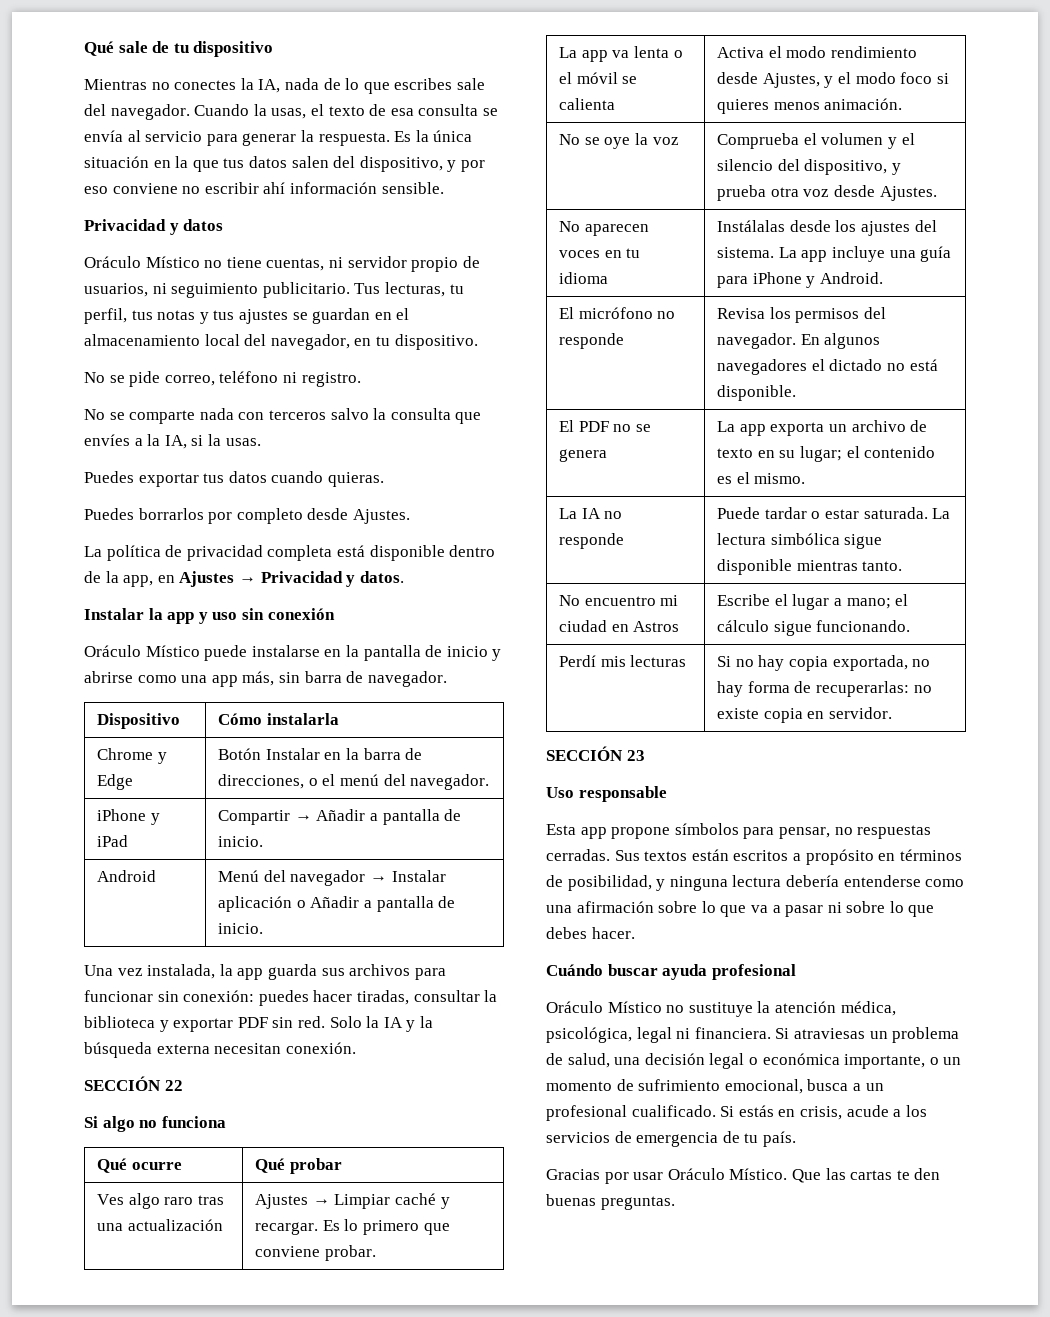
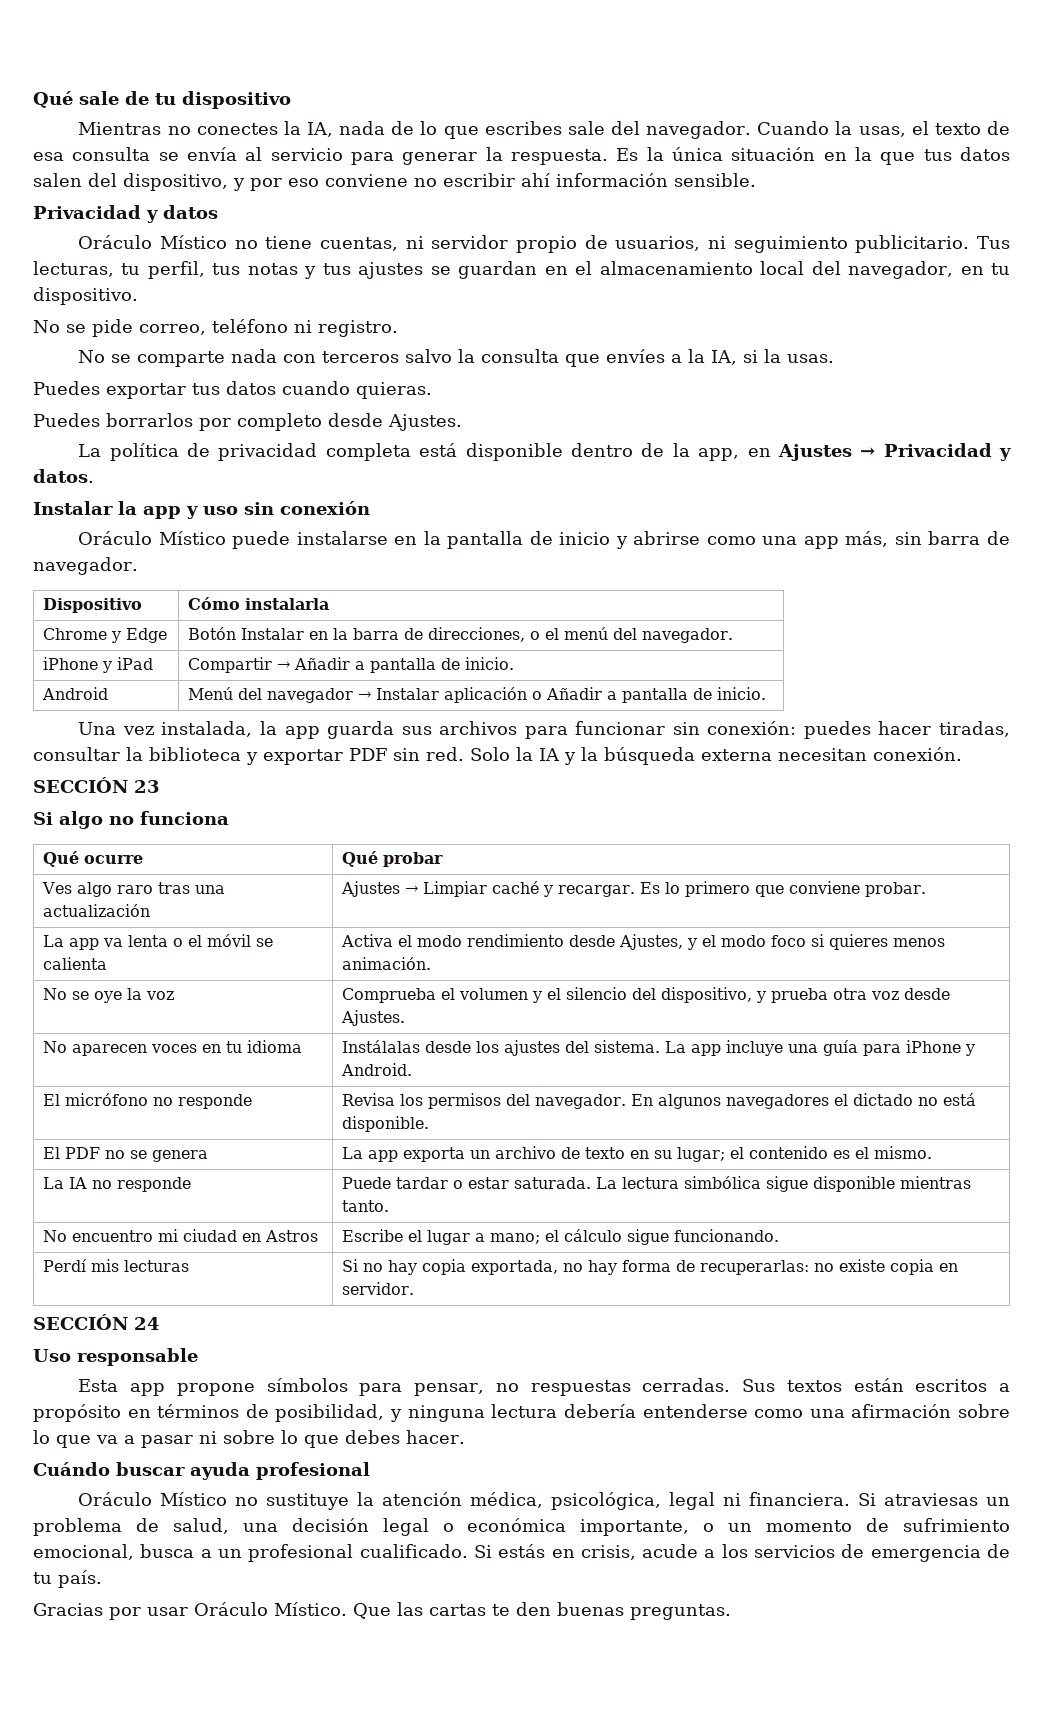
- SECCIÓN 22
+ SECCIÓN 23
- SECCIÓN 23
+ SECCIÓN 24

